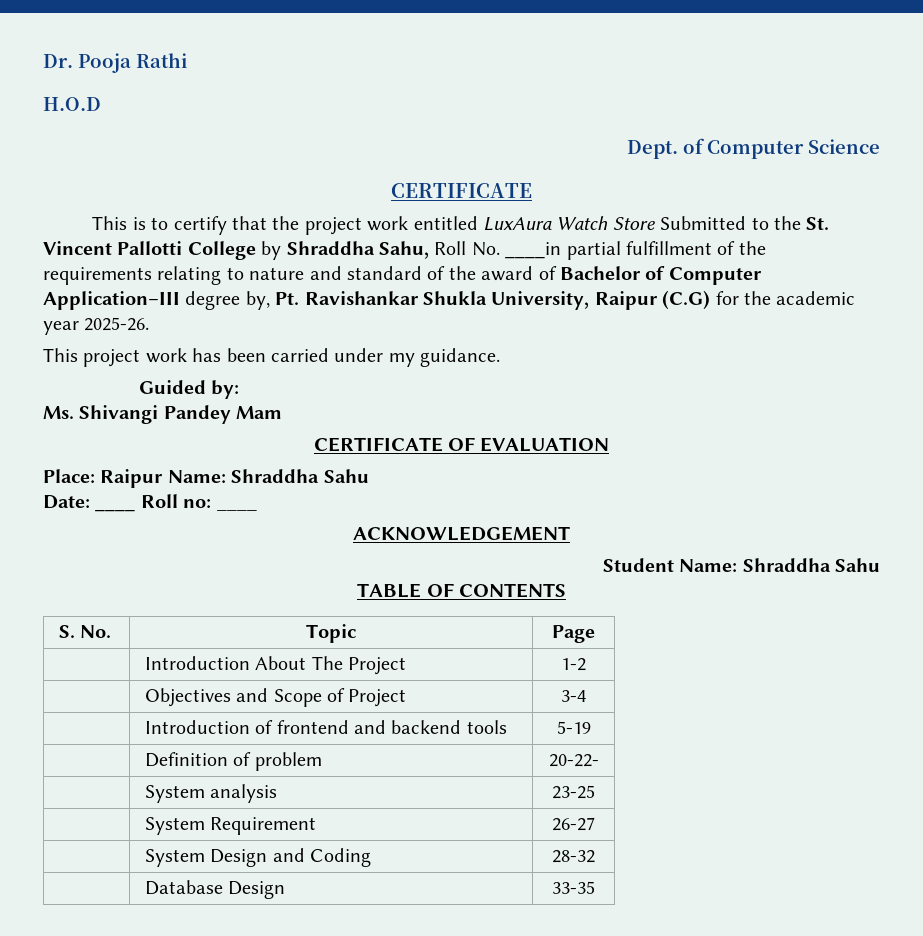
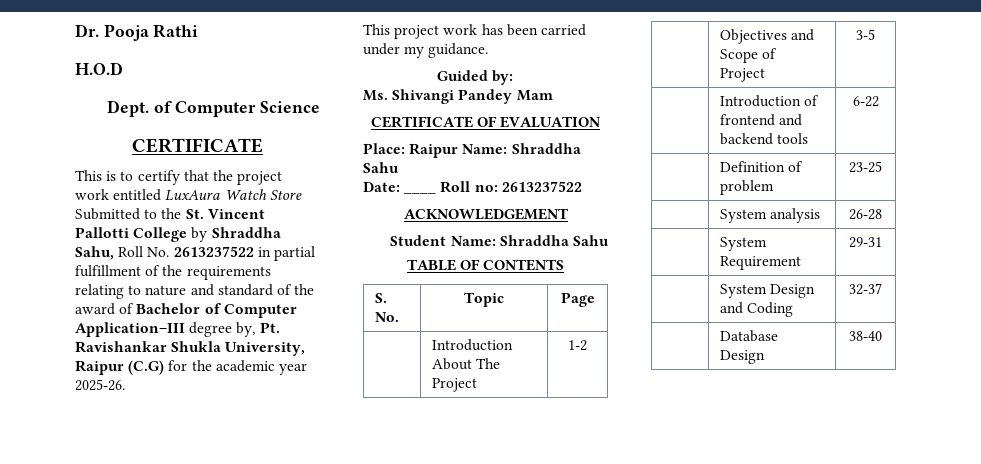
- This is to certify that the project work entitled LuxAura Watch Store Submitted to the St. Vincent Pallotti College by Shraddha Sahu, Roll No. ____in partial fulfillment of the requirements relating to nature and standard of the award of Bachelor of Computer Application–III degree by, Pt. Ravishankar Shukla University, Raipur (C.G) for the academic year 2025-26.
+ This is to certify that the project work entitled LuxAura Watch Store Submitted to the St. Vincent Pallotti College by Shraddha Sahu, Roll No. 2613237522 in partial fulfillment of the requirements relating to nature and standard of the award of Bachelor of Computer Application–III degree by, Pt. Ravishankar Shukla University, Raipur (C.G) for the academic year 2025-26.
- Date: ____ Roll no: ____
+ Date: ____ Roll no: 2613237522
- | Objectives and Scope of Project | 3-4
+ | Objectives and Scope of Project | 3-5
- | Introduction of frontend and backend tools | 5-19
+ | Introduction of frontend and backend tools | 6-22
- | Definition of problem | 20-22-
+ | Definition of problem | 23-25
- | System analysis | 23-25
+ | System analysis | 26-28
- | System Requirement | 26-27
+ | System Requirement | 29-31
- | System Design and Coding | 28-32
+ | System Design and Coding | 32-37
- | Database Design | 33-35
+ | Database Design | 38-40

